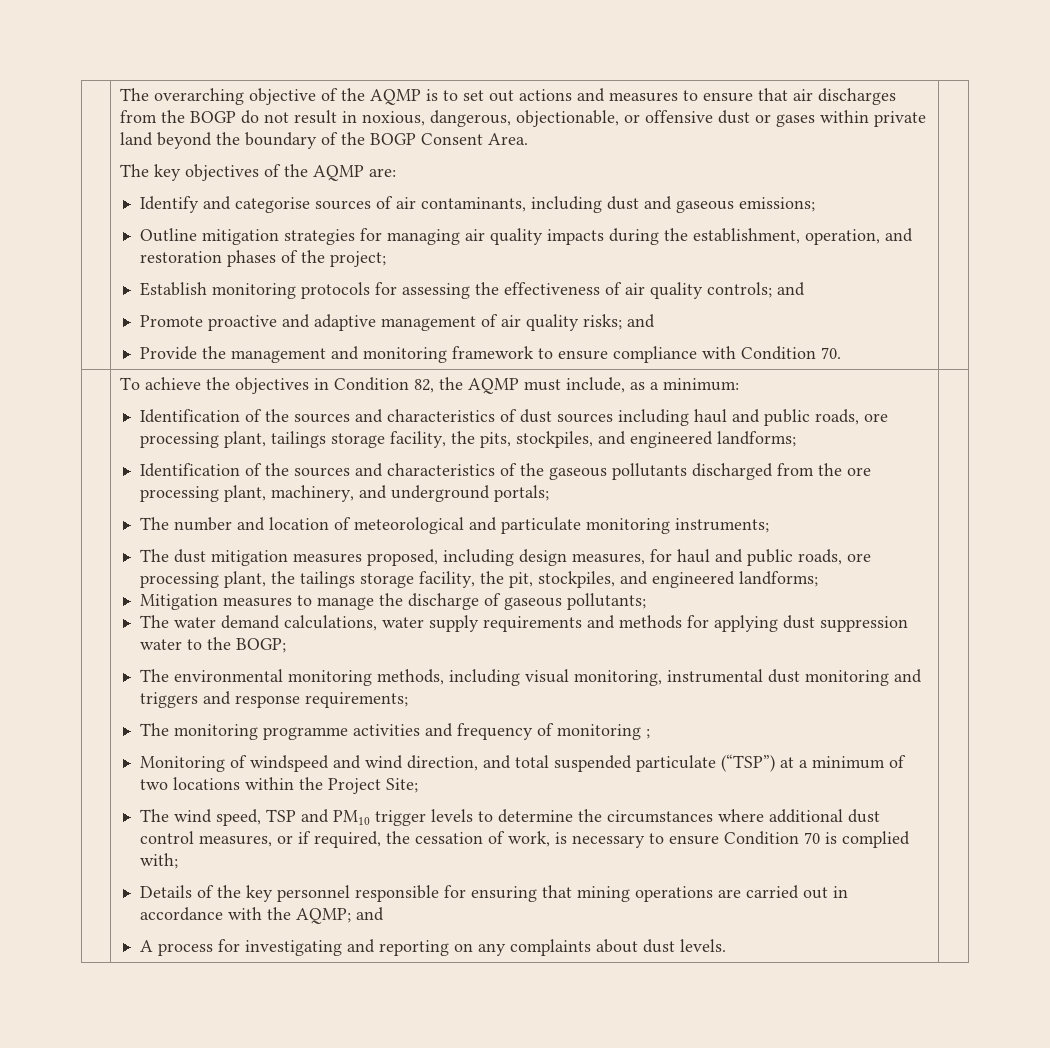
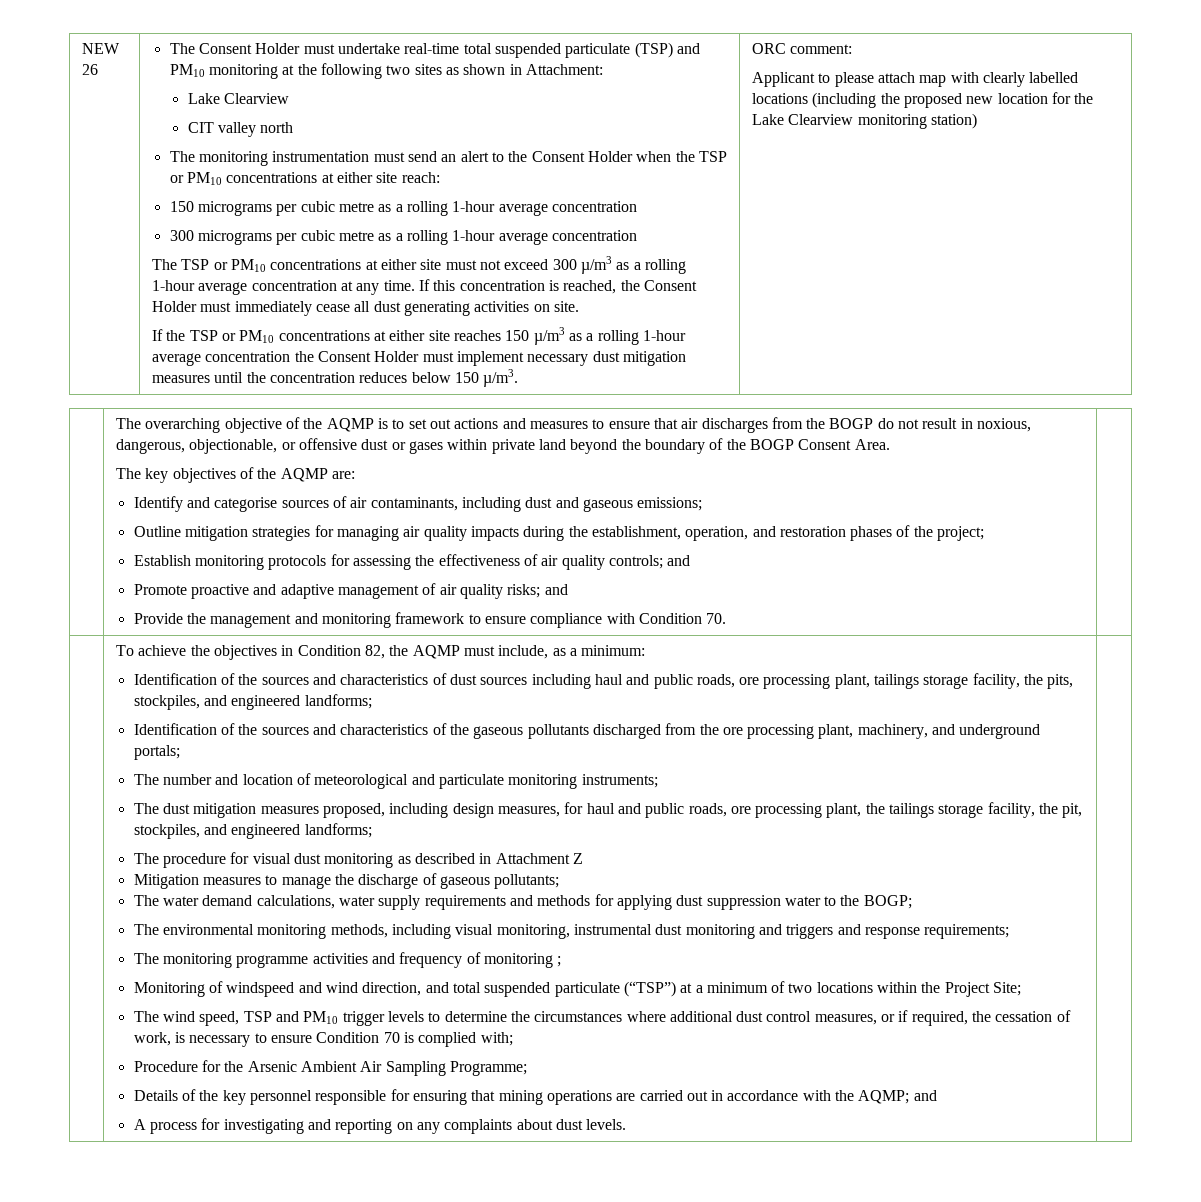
+ NEW 26 | The Consent Holder must undertake real-time total suspended particulate (TSP) and PM10 monitoring at the following two sites as shown in Attachment:
+ Lake Clearview
+ CIT valley north
+ The monitoring instrumentation must send an alert to the Consent Holder when the TSP or PM10 concentrations at either site reach:
+ 150 micrograms per cubic metre as a rolling 1-hour average concentration
+ 300 micrograms per cubic metre as a rolling 1-hour average concentration
+ The TSP or PM10 concentrations at either site must not exceed 300 µ/m3 as a rolling 1-hour average concentration at any time. If this concentration is reached, the Consent Holder must immediately cease all dust generating activities on site.
+ If the TSP or PM10 concentrations at either site reaches 150 µ/m3 as a rolling 1-hour average concentration the Consent Holder must implement necessary dust mitigation measures until the concentration reduces below 150 µ/m3. | ORC comment:
+ Applicant to please attach map with clearly labelled locations (including the proposed new location for the Lake Clearview monitoring station)
+ The procedure for visual dust monitoring as described in Attachment Z
+ Procedure for the Arsenic Ambient Air Sampling Programme;

